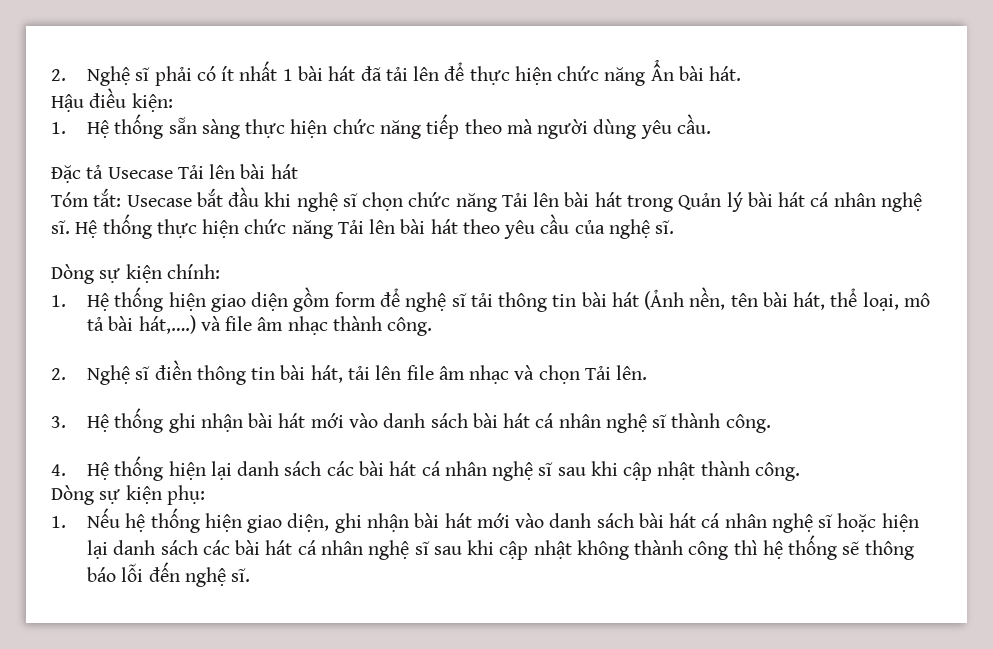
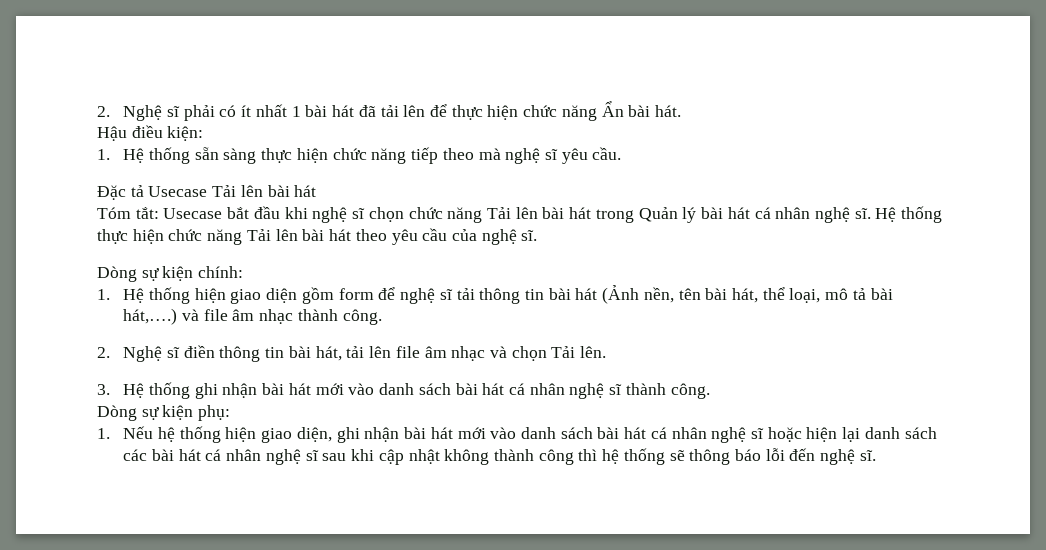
- 1. Hệ thống sẵn sàng thực hiện chức năng tiếp theo mà người dùng yêu cầu.
+ 1. Hệ thống sẵn sàng thực hiện chức năng tiếp theo mà nghệ sĩ yêu cầu.
- 4. Hệ thống hiện lại danh sách các bài hát cá nhân nghệ sĩ sau khi cập nhật thành công.

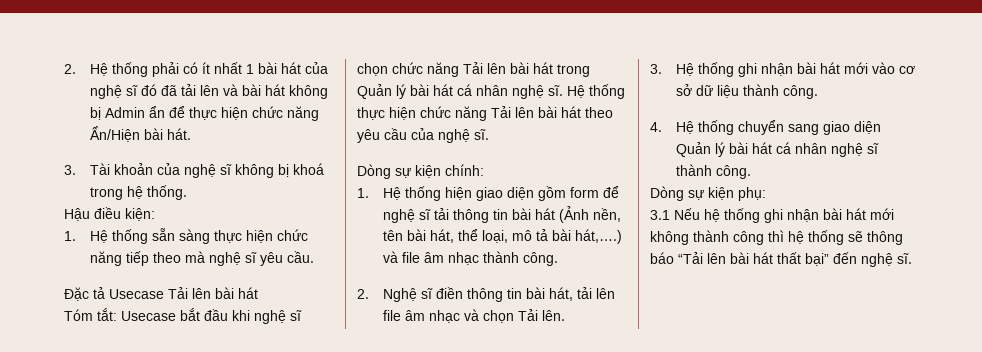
- 2. Nghệ sĩ phải có ít nhất 1 bài hát đã tải lên để thực hiện chức năng Ẩn bài hát.
+ 2. Hệ thống phải có ít nhất 1 bài hát của nghệ sĩ đó đã tải lên và bài hát không bị Admin ẩn để thực hiện chức năng Ẩn/Hiện bài hát.
+ 3. Tài khoản của nghệ sĩ không bị khoá trong hệ thống.
- 3. Hệ thống ghi nhận bài hát mới vào danh sách bài hát cá nhân nghệ sĩ thành công.
+ 3. Hệ thống ghi nhận bài hát mới vào cơ sở dữ liệu thành công.
+ 4. Hệ thống chuyển sang giao diện Quản lý bài hát cá nhân nghệ sĩ thành công.
- 1. Nếu hệ thống hiện giao diện, ghi nhận bài hát mới vào danh sách bài hát cá nhân nghệ sĩ hoặc hiện lại danh sách các bài hát cá nhân nghệ sĩ sau khi cập nhật không thành công thì hệ thống sẽ thông báo lỗi đến nghệ sĩ.
+ 3.1 Nếu hệ thống ghi nhận bài hát mới không thành công thì hệ thống sẽ thông báo “Tải lên bài hát thất bại” đến nghệ sĩ.

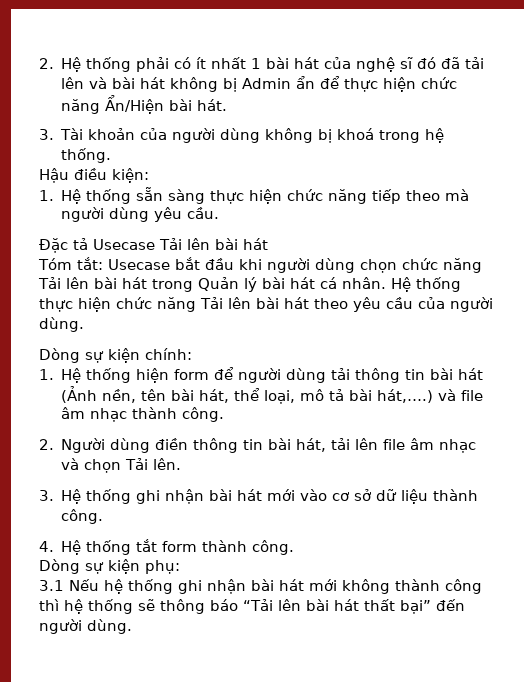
- 3. Tài khoản của nghệ sĩ không bị khoá trong hệ thống.
+ 3. Tài khoản của người dùng không bị khoá trong hệ thống.
- 1. Hệ thống sẵn sàng thực hiện chức năng tiếp theo mà nghệ sĩ yêu cầu.
+ 1. Hệ thống sẵn sàng thực hiện chức năng tiếp theo mà người dùng yêu cầu.
- Tóm tắt: Usecase bắt đầu khi nghệ sĩ chọn chức năng Tải lên bài hát trong Quản lý bài hát cá nhân nghệ sĩ.
+ Tóm tắt: Usecase bắt đầu khi người dùng chọn chức năng Tải lên bài hát trong Quản lý bài hát cá nhân.
- Hệ thống thực hiện chức năng Tải lên bài hát theo yêu cầu của nghệ sĩ.
+ Hệ thống thực hiện chức năng Tải lên bài hát theo yêu cầu của người dùng.
- 1. Hệ thống hiện giao diện gồm form để nghệ sĩ tải thông tin bài hát (Ảnh nền, tên bài hát, thể loại, mô tả bài hát,….) và file âm nhạc thành công.
+ 1. Hệ thống hiện form để người dùng tải thông tin bài hát (Ảnh nền, tên bài hát, thể loại, mô tả bài hát,….) và file âm nhạc thành công.
- 2. Nghệ sĩ điền thông tin bài hát, tải lên file âm nhạc và chọn Tải lên.
+ 2. Người dùng điền thông tin bài hát, tải lên file âm nhạc và chọn Tải lên.
- 4. Hệ thống chuyển sang giao diện Quản lý bài hát cá nhân nghệ sĩ thành công.
+ 4. Hệ thống tắt form thành công.
- 3.1 Nếu hệ thống ghi nhận bài hát mới không thành công thì hệ thống sẽ thông báo “Tải lên bài hát thất bại” đến nghệ sĩ.
+ 3.1 Nếu hệ thống ghi nhận bài hát mới không thành công thì hệ thống sẽ thông báo “Tải lên bài hát thất bại” đến người dùng.

